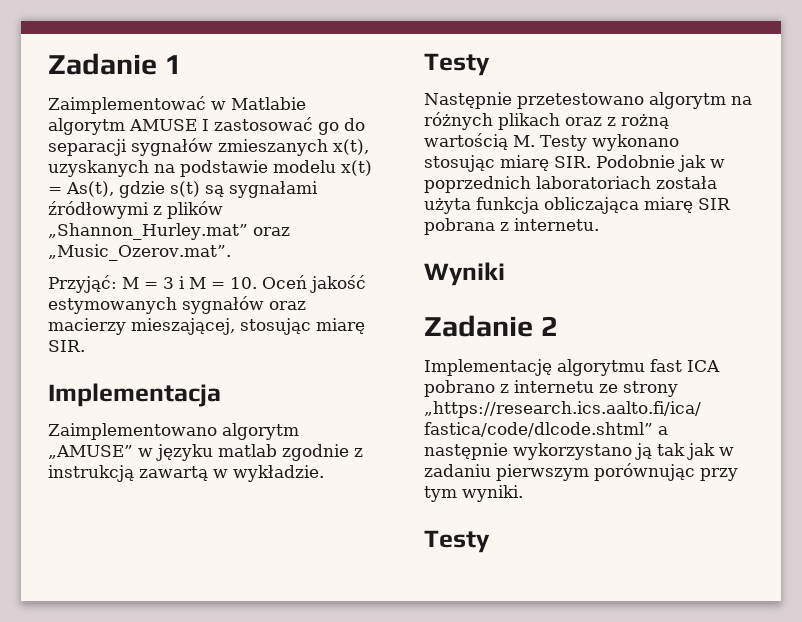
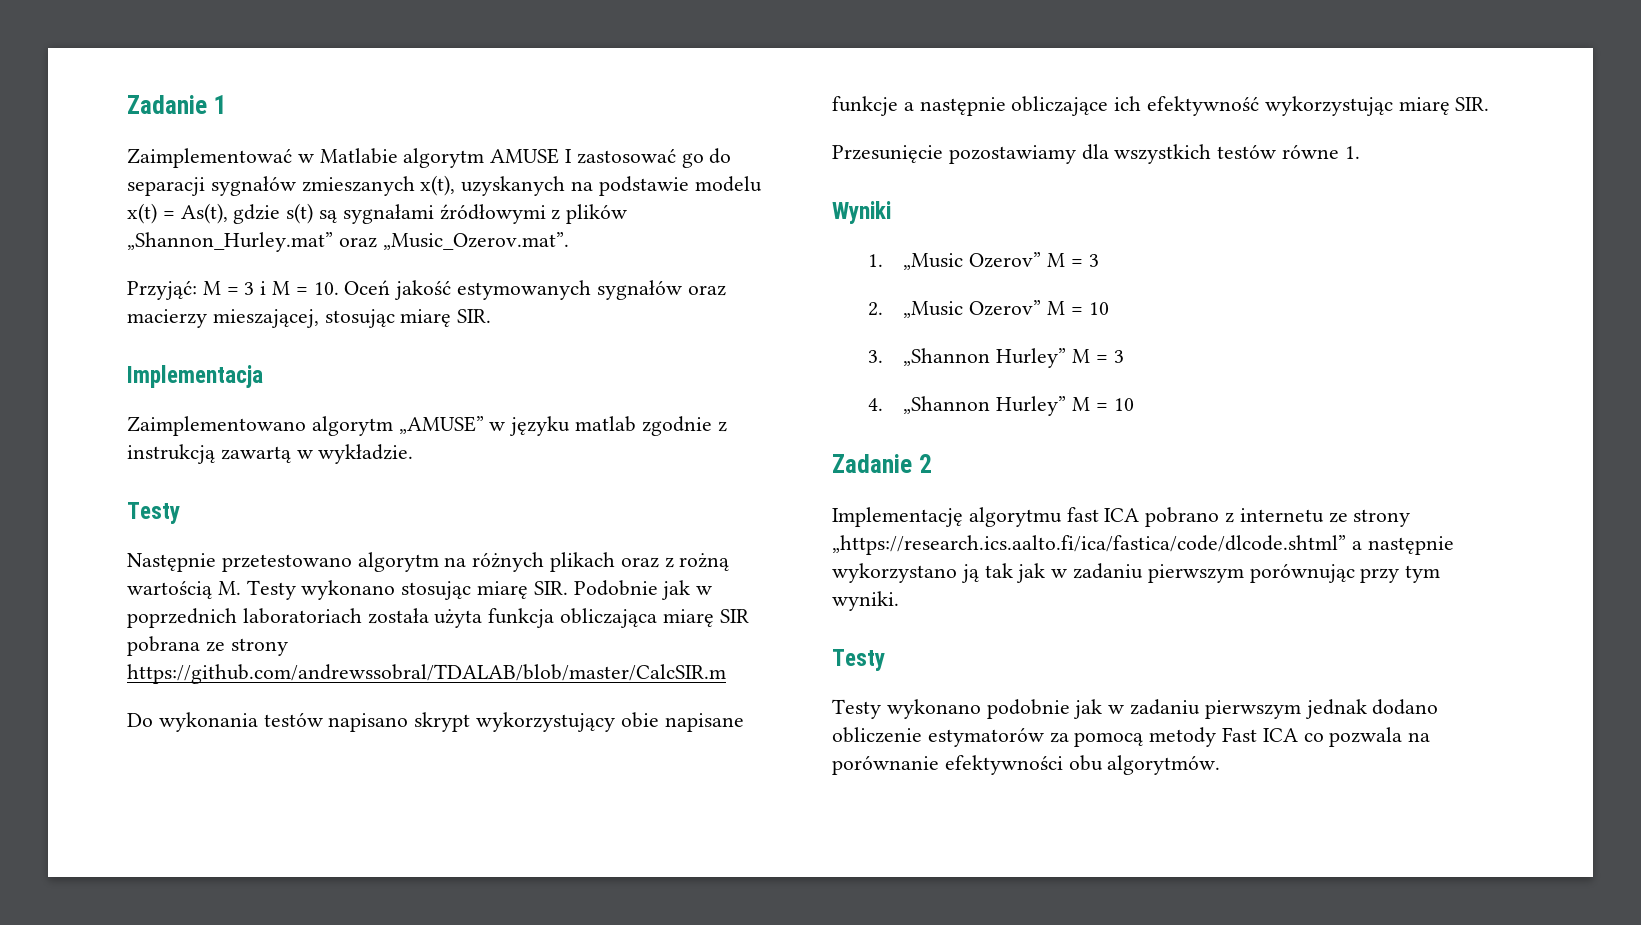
- Następnie przetestowano algorytm na różnych plikach oraz z rożną wartością M. Testy wykonano stosując miarę SIR. Podobnie jak w poprzednich laboratoriach została użyta funkcja obliczająca miarę SIR pobrana z internetu.
+ Następnie przetestowano algorytm na różnych plikach oraz z rożną wartością M. Testy wykonano stosując miarę SIR. Podobnie jak w poprzednich laboratoriach została użyta funkcja obliczająca miarę SIR pobrana ze strony https://github.com/andrewssobral/TDALAB/blob/master/CalcSIR.m
+ Do wykonania testów napisano skrypt wykorzystujący obie napisane funkcje a następnie obliczające ich efektywność wykorzystując miarę SIR.
+ Przesunięcie pozostawiamy dla wszystkich testów równe 1.
  Wyniki
+ 1. „Music Ozerov” M = 3
+ 2. „Music Ozerov” M = 10
+ 3. „Shannon Hurley” M = 3
+ 4. „Shannon Hurley” M = 10
+ Testy wykonano podobnie jak w zadaniu pierwszym jednak dodano obliczenie estymatorów za pomocą metody Fast ICA co pozwala na porównanie efektywności obu algorytmów.

